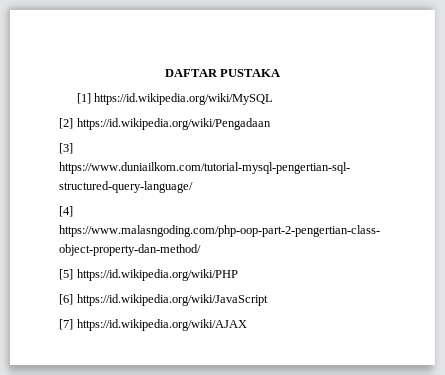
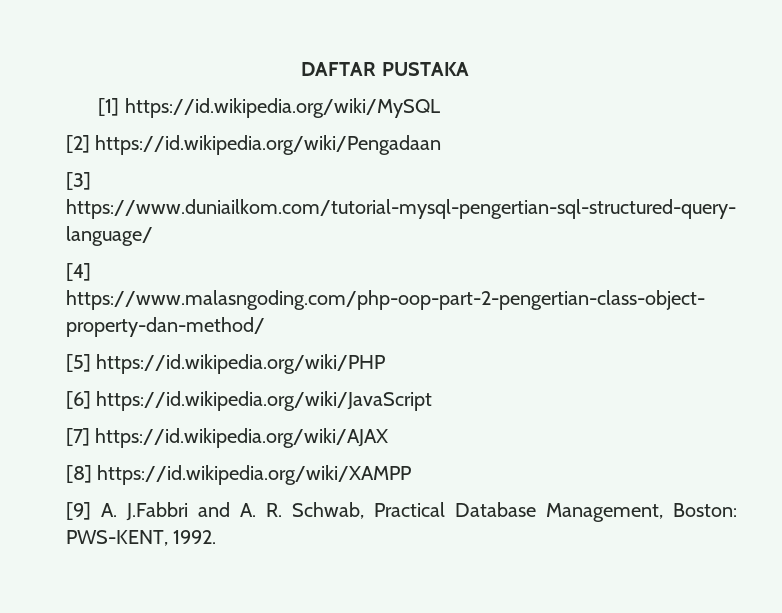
+ [8] https://id.wikipedia.org/wiki/XAMPP
+ [9] A. J.Fabbri and A. R. Schwab, Practical Database Management, Boston: PWS-KENT, 1992.

